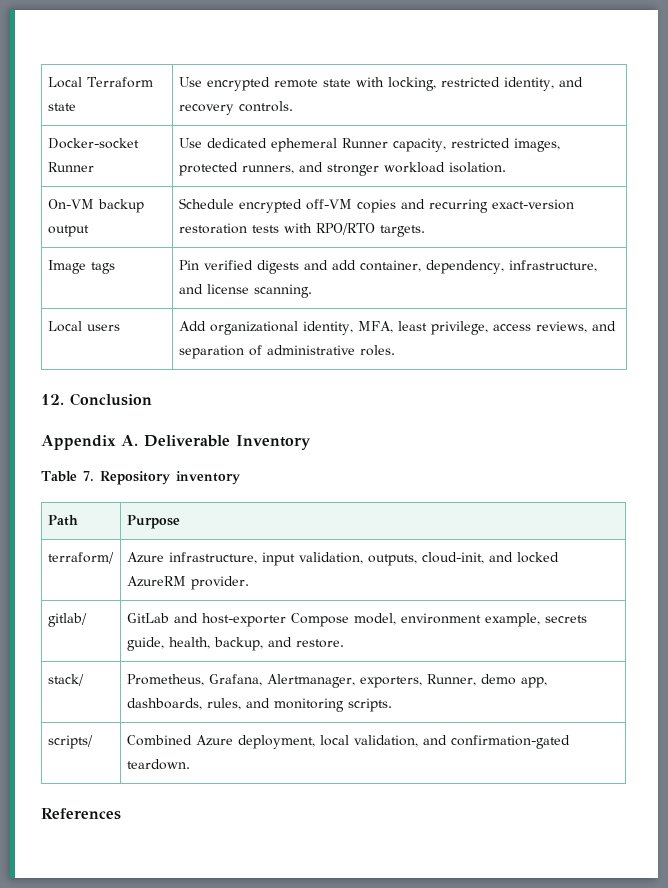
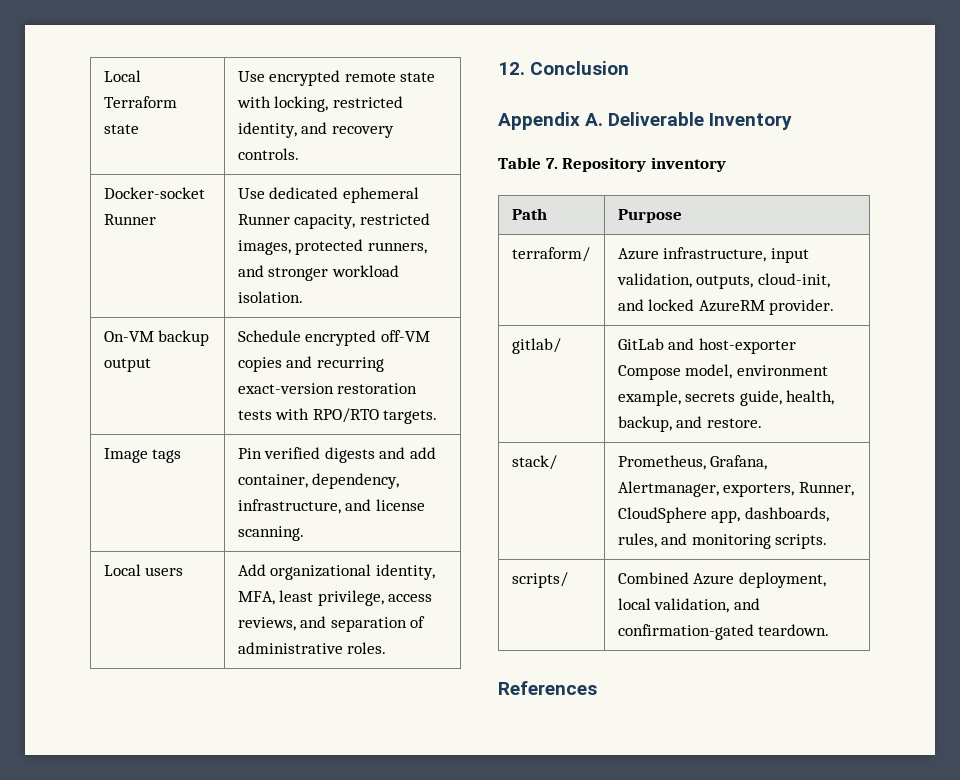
- stack/ | Prometheus, Grafana, Alertmanager, exporters, Runner, demo app, dashboards, rules, and monitoring scripts.
+ stack/ | Prometheus, Grafana, Alertmanager, exporters, Runner, CloudSphere app, dashboards, rules, and monitoring scripts.

